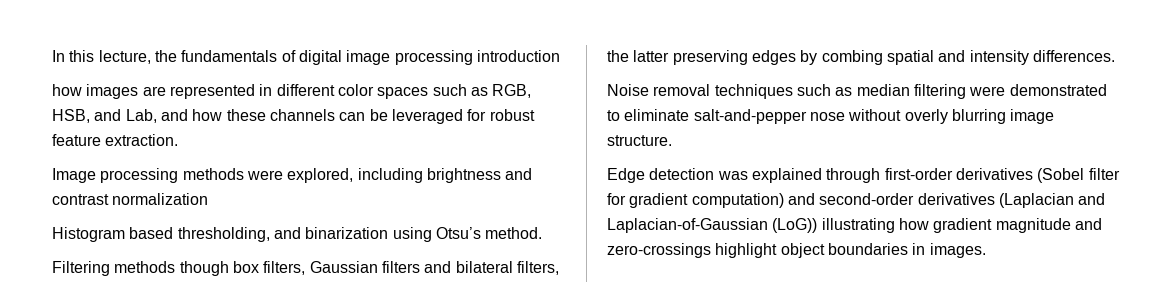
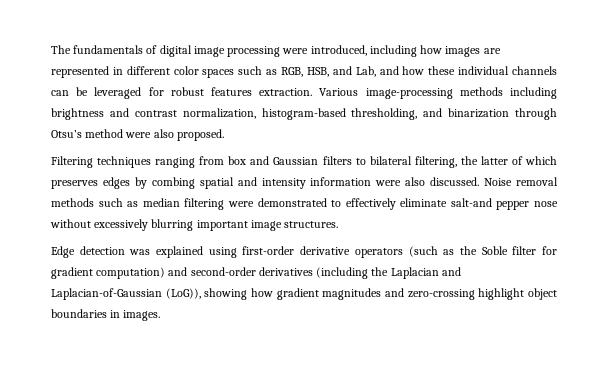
- In this lecture, the fundamentals of digital image processing introduction
- how images are represented in different color spaces such as RGB, HSB, and Lab, and how these channels can be leveraged for robust feature extraction.
- Image processing methods were explored, including brightness and contrast normalization
- Histogram based thresholding, and binarization using Otsu’s method.
- Filtering methods though box filters, Gaussian filters and bilateral filters, the latter preserving edges by combing spatial and intensity differences.
- Noise removal techniques such as median filtering were demonstrated to eliminate salt-and-pepper nose without overly blurring image structure.
- Edge detection was explained through first-order derivatives (Sobel filter for gradient computation) and second-order derivatives (Laplacian and Laplacian-of-Gaussian (LoG)) illustrating how gradient magnitude and zero-crossings highlight object boundaries in images.
+ The fundamentals of digital image processing were introduced, including how images are represented in different color spaces such as RGB, HSB, and Lab, and how these individual channels can be leveraged for robust features extraction. Various image-processing methods including brightness and contrast normalization, histogram-based thresholding, and binarization through Otsu’s method were also proposed.
+ Filtering techniques ranging from box and Gaussian filters to bilateral filtering, the latter of which preserves edges by combing spatial and intensity information were also discussed. Noise removal methods such as median filtering were demonstrated to effectively eliminate salt-and pepper nose without excessively blurring important image structures.
+ Edge detection was explained using first-order derivative operators (such as the Soble filter for gradient computation) and second-order derivatives (including the Laplacian and Laplacian-of-Gaussian (LoG)), showing how gradient magnitudes and zero-crossing highlight object boundaries in images.

